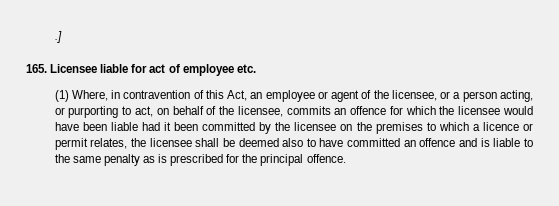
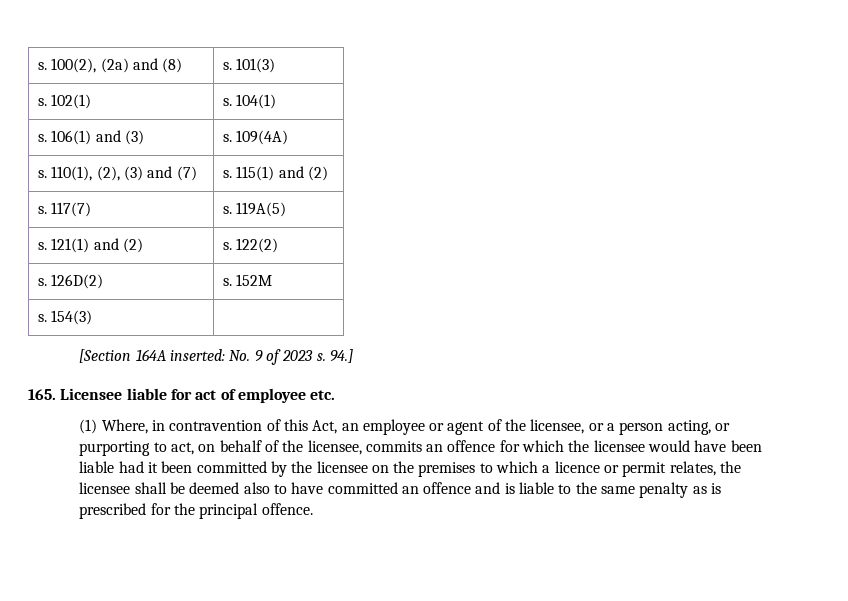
- .]
+ s. 100(2), (2a) and (8) | s. 101(3)
+ s. 102(1) | s. 104(1)
+ s. 106(1) and (3) | s. 109(4A)
+ s. 110(1), (2), (3) and (7) | s. 115(1) and (2)
+ s. 117(7) | s. 119A(5)
+ s. 121(1) and (2) | s. 122(2)
+ s. 126D(2) | s. 152M
+ s. 154(3) |
+ [Section 164A inserted: No. 9 of 2023 s. 94.]

